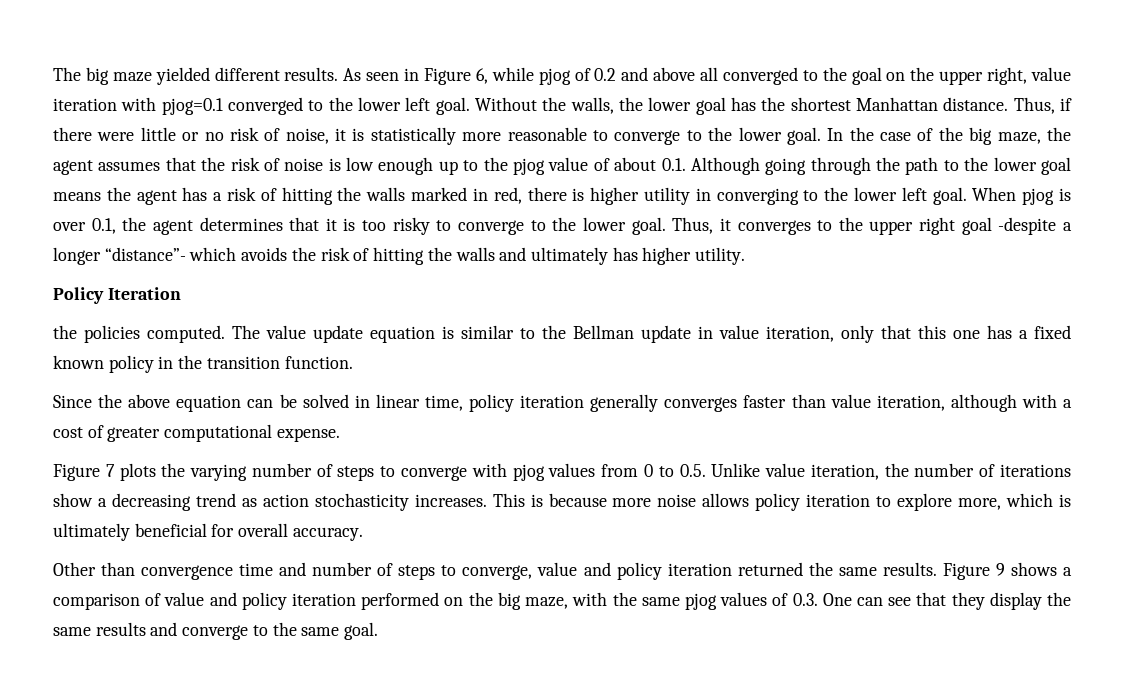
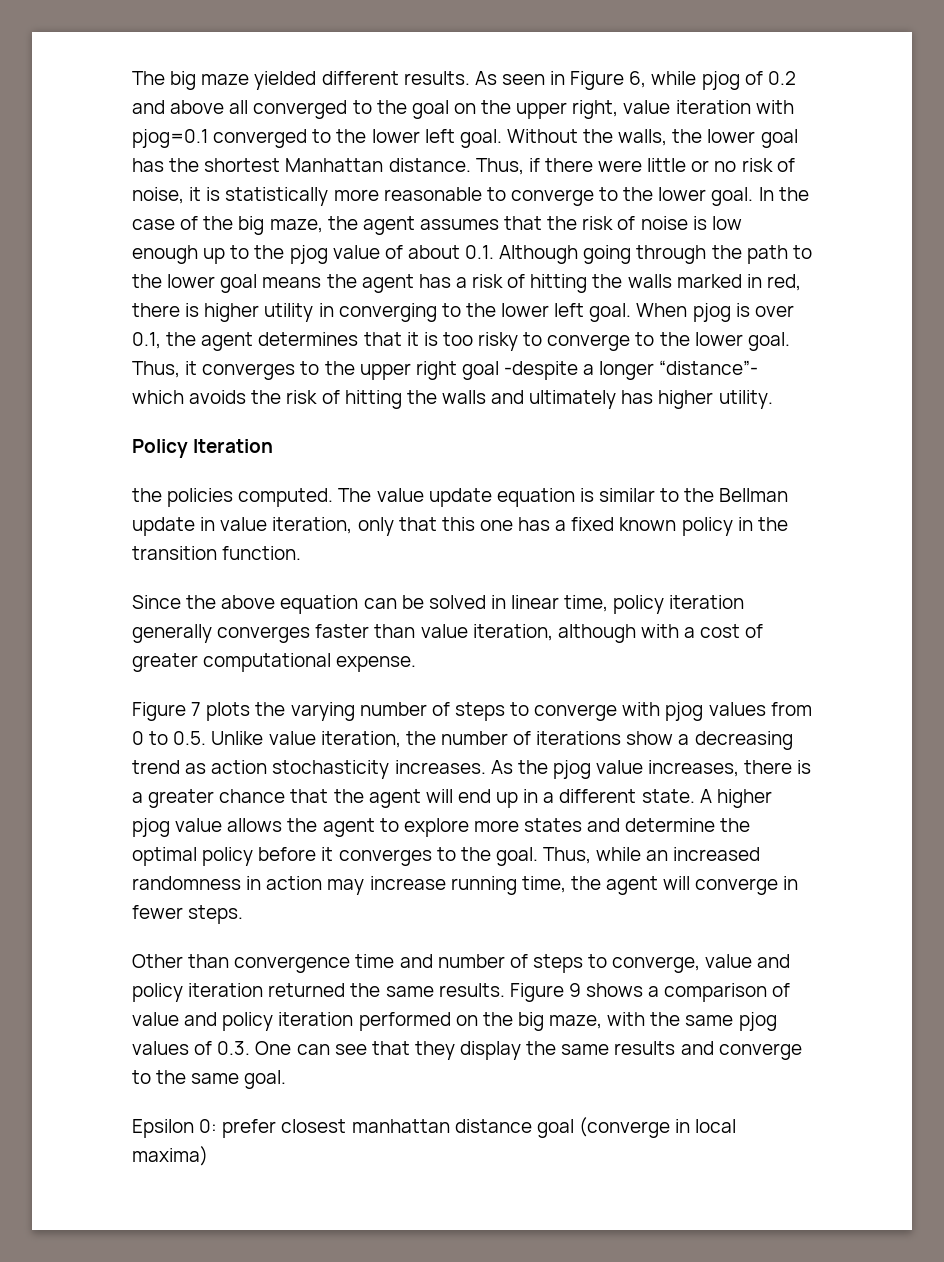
- This is because more noise allows policy iteration to explore more, which is ultimately beneficial for overall accuracy.
+ As the pjog value increases, there is a greater chance that the agent will end up in a different state. A higher pjog value allows the agent to explore more states and determine the optimal policy before it converges to the goal. Thus, while an increased randomness in action may increase running time, the agent will converge in fewer steps.
+ Epsilon 0: prefer closest manhattan distance goal (converge in local maxima)

